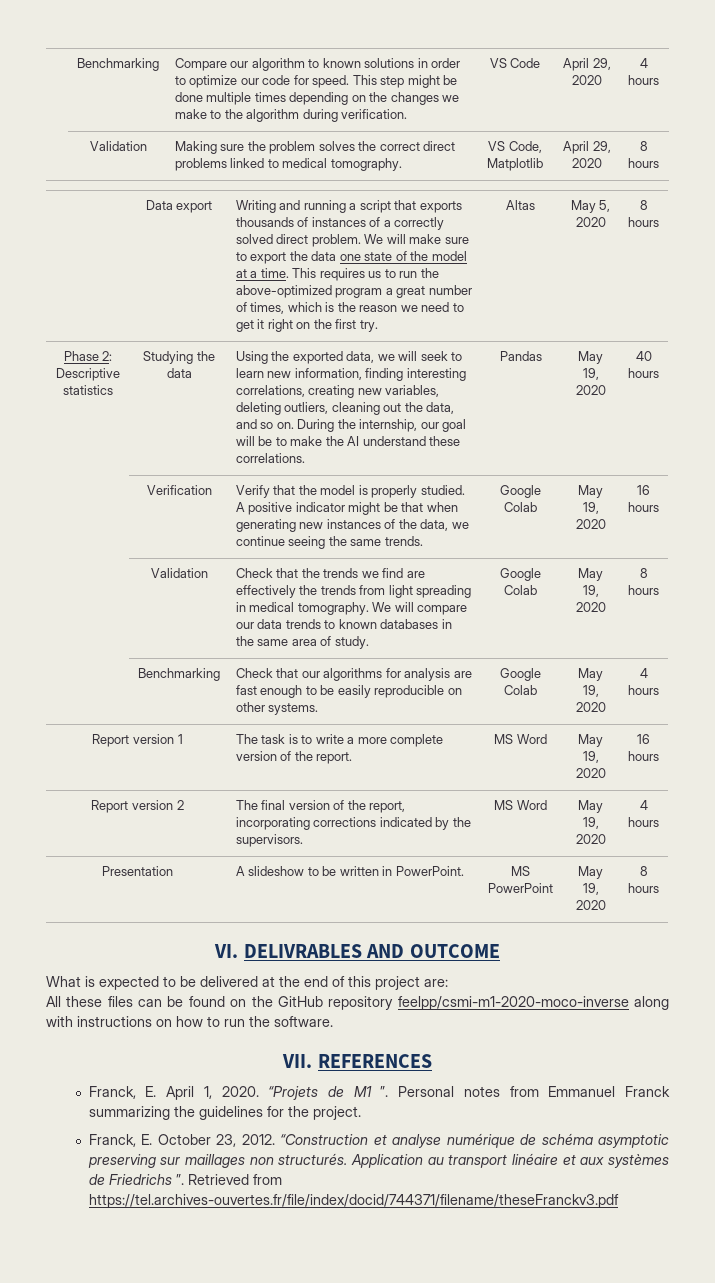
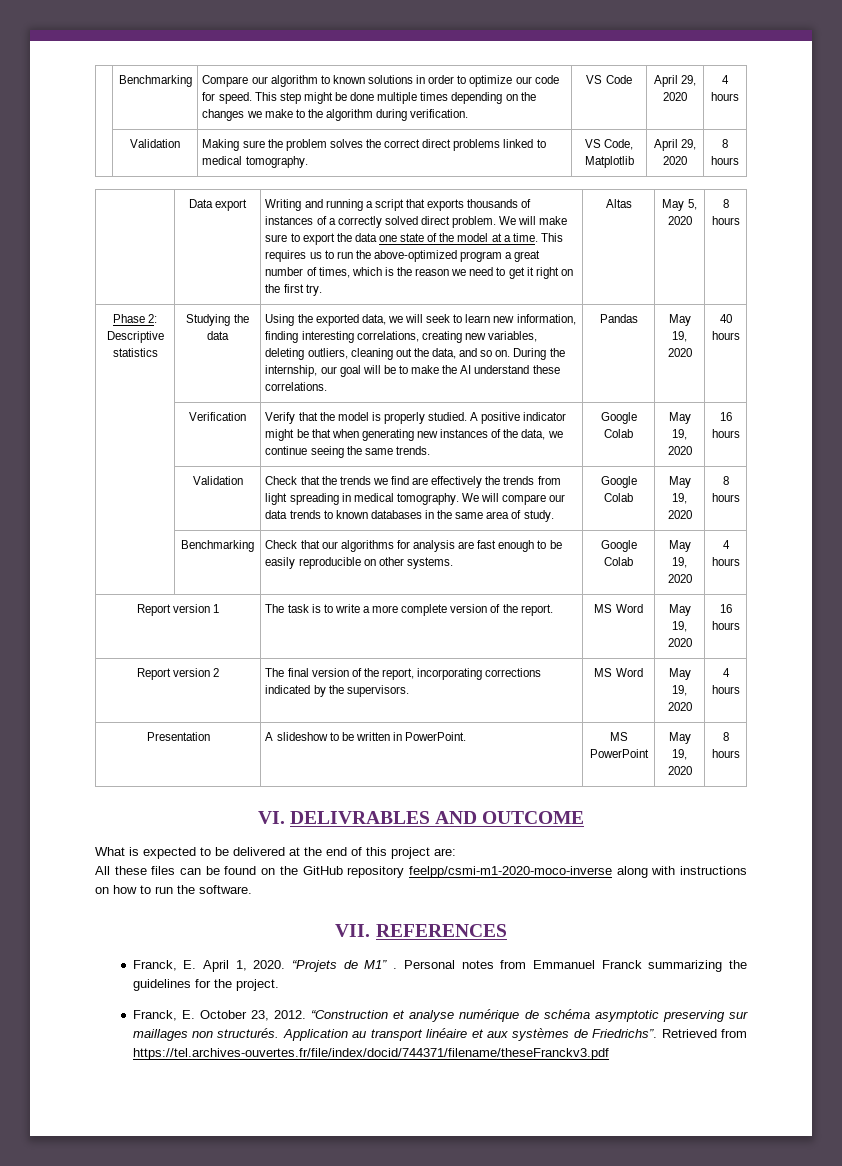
- “Projets de M1 ”.
+ “Projets de M1” .
- Application au transport linéaire et aux systèmes de Friedrichs ”.
+ Application au transport linéaire et aux systèmes de Friedrichs”.

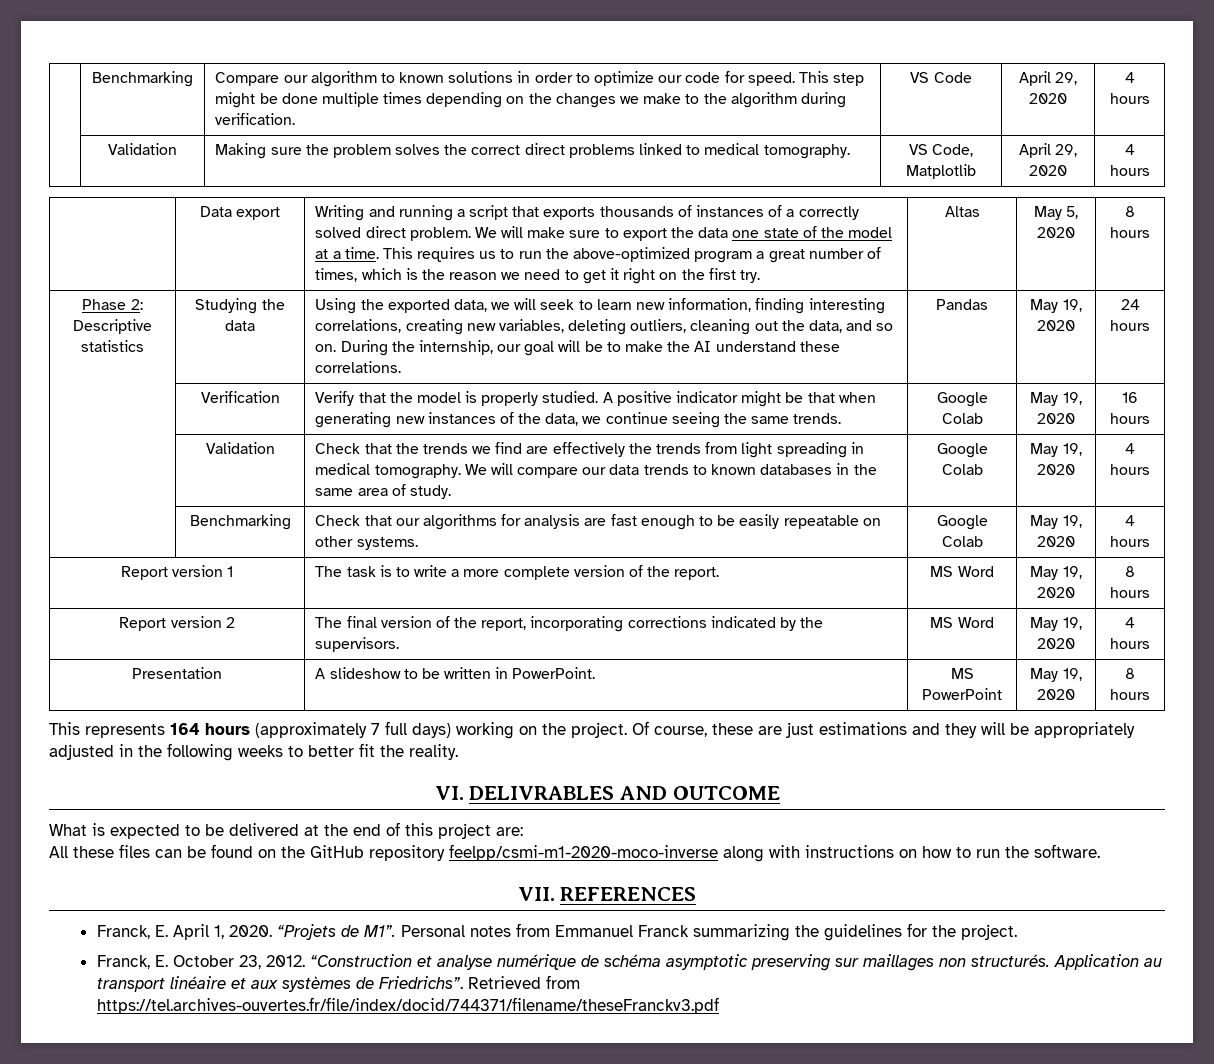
- | Validation | Making sure the problem solves the correct direct problems linked to medical tomography. | VS Code, Matplotlib | April 29, 2020 | 8 hours
+ | Validation | Making sure the problem solves the correct direct problems linked to medical tomography. | VS Code, Matplotlib | April 29, 2020 | 4 hours
- 40 hours
+ 24 hours
- | Validation | Check that the trends we find are effectively the trends from light spreading in medical tomography. We will compare our data trends to known databases in the same area of study. | Google Colab | May 19, 2020 | 8 hours
+ | Validation | Check that the trends we find are effectively the trends from light spreading in medical tomography. We will compare our data trends to known databases in the same area of study. | Google Colab | May 19, 2020 | 4 hours
- | Benchmarking | Check that our algorithms for analysis are fast enough to be easily reproducible on other systems. | Google Colab | May 19, 2020 | 4 hours
+ | Benchmarking | Check that our algorithms for analysis are fast enough to be easily repeatable on other systems. | Google Colab | May 19, 2020 | 4 hours
- Report version 1 | The task is to write a more complete version of the report. | MS Word | May 19, 2020 | 16 hours
+ Report version 1 | The task is to write a more complete version of the report. | MS Word | May 19, 2020 | 8 hours
+ This represents 164 hours (approximately 7 full days) working on the project. Of course, these are just estimations and they will be appropriately adjusted in the following weeks to better fit the reality.
- “Projets de M1” . Personal notes from Emmanuel Franck summarizing the guidelines for the project.
+ “Projets de M1”. Personal notes from Emmanuel Franck summarizing the guidelines for the project.

